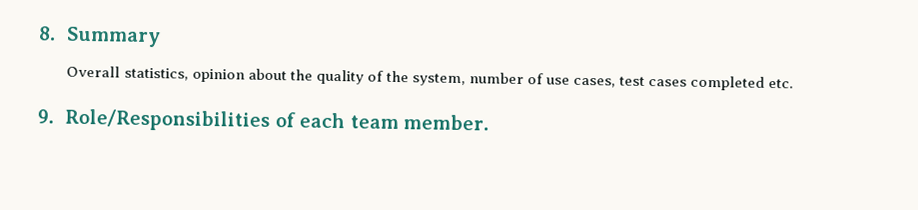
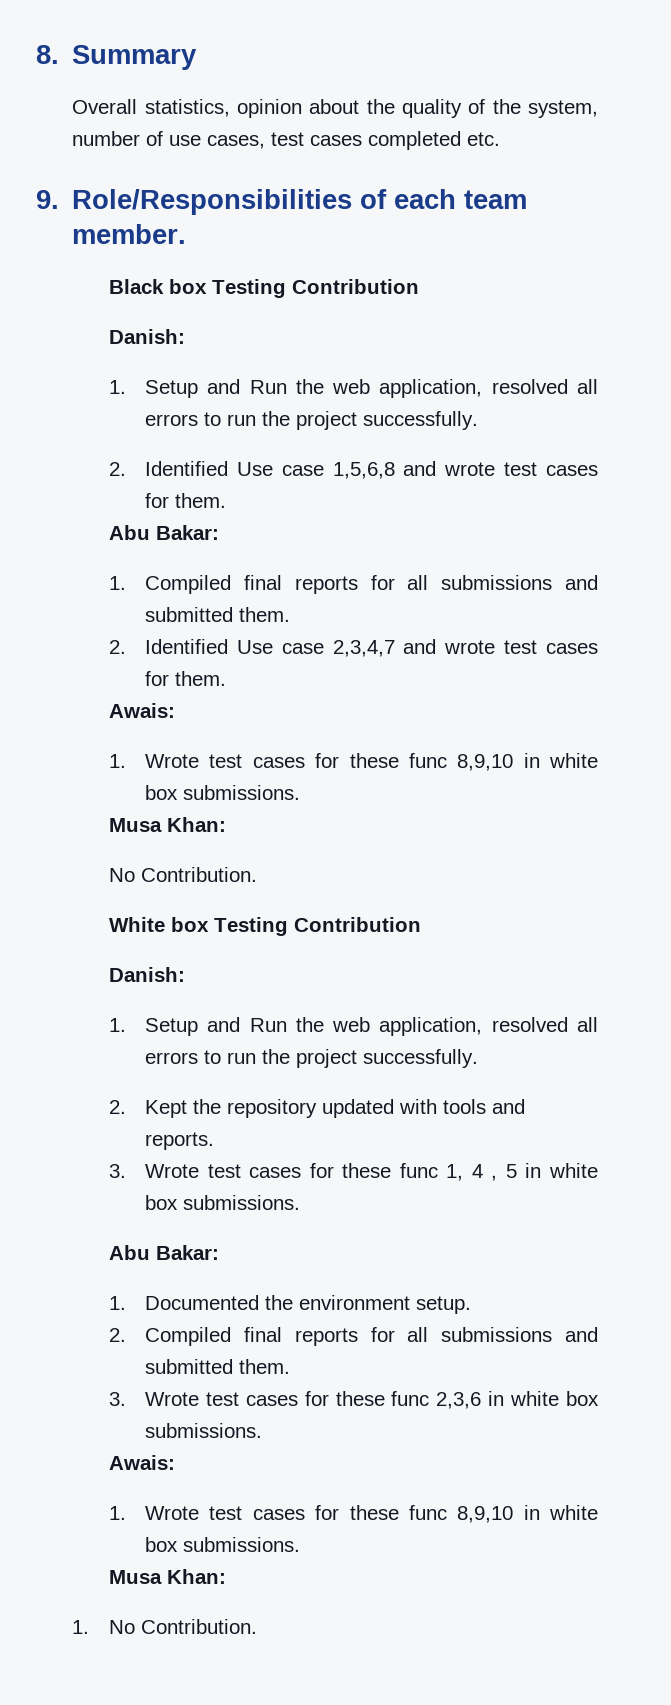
+ Black box Testing Contribution
+ Danish:
+ 1. Setup and Run the web application, resolved all errors to run the project successfully.
+ 2. Identified Use case 1,5,6,8 and wrote test cases for them.
+ Abu Bakar:
+ 1. Compiled final reports for all submissions and submitted them.
+ 2. Identified Use case 2,3,4,7 and wrote test cases for them.
+ Awais:
+ 1. Wrote test cases for these func 8,9,10 in white box submissions.
+ Musa Khan:
+ No Contribution.
+ White box Testing Contribution
+ Danish:
+ 1. Setup and Run the web application, resolved all errors to run the project successfully.
+ 2. Kept the repository updated with tools and reports.
+ 3. Wrote test cases for these func 1, 4 , 5 in white box submissions.
+ Abu Bakar:
+ 1. Documented the environment setup.
+ 2. Compiled final reports for all submissions and submitted them.
+ 3. Wrote test cases for these func 2,3,6 in white box submissions.
+ Awais:
+ 1. Wrote test cases for these func 8,9,10 in white box submissions.
+ Musa Khan:
+ 1. No Contribution.

